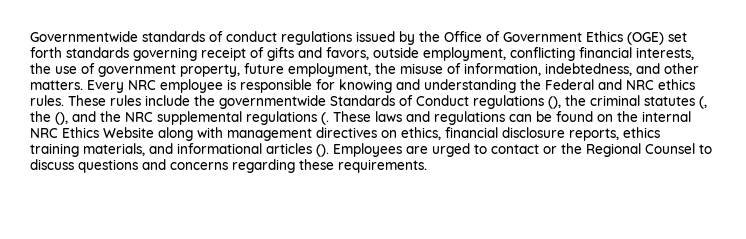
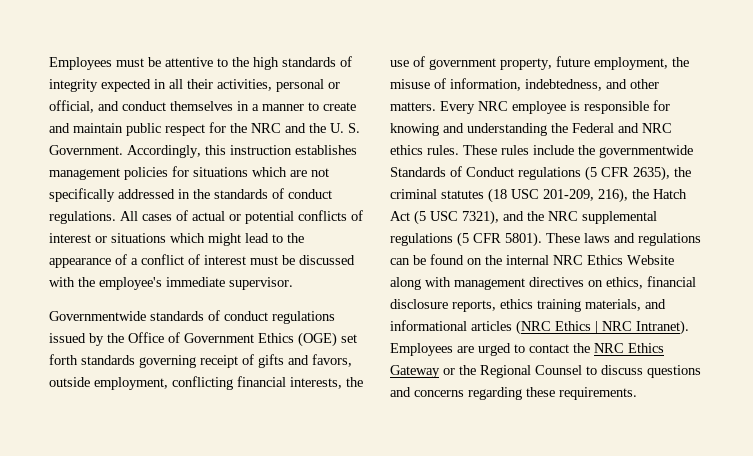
+ Employees must be attentive to the high standards of integrity expected in all their activities, personal or official, and conduct themselves in a manner to create and maintain public respect for the NRC and the U. S. Government. Accordingly, this instruction establishes management policies for situations which are not specifically addressed in the standards of conduct regulations. All cases of actual or potential conflicts of interest or situations which might lead to the appearance of a conflict of interest must be discussed with the employee's immediate supervisor.
- These rules include the governmentwide Standards of Conduct regulations (), the criminal statutes (, the (), and the NRC supplemental regulations (.
+ These rules include the governmentwide Standards of Conduct regulations (5 CFR 2635), the criminal statutes (18 USC 201-209, 216), the Hatch Act (5 USC 7321), and the NRC supplemental regulations (5 CFR 5801).
- These laws and regulations can be found on the internal NRC Ethics Website along with management directives on ethics, financial disclosure reports, ethics training materials, and informational articles ().
+ These laws and regulations can be found on the internal NRC Ethics Website along with management directives on ethics, financial disclosure reports, ethics training materials, and informational articles (NRC Ethics | NRC Intranet).
- Employees are urged to contact or the Regional Counsel to discuss questions and concerns regarding these requirements.
+ Employees are urged to contact the NRC Ethics Gateway or the Regional Counsel to discuss questions and concerns regarding these requirements.

